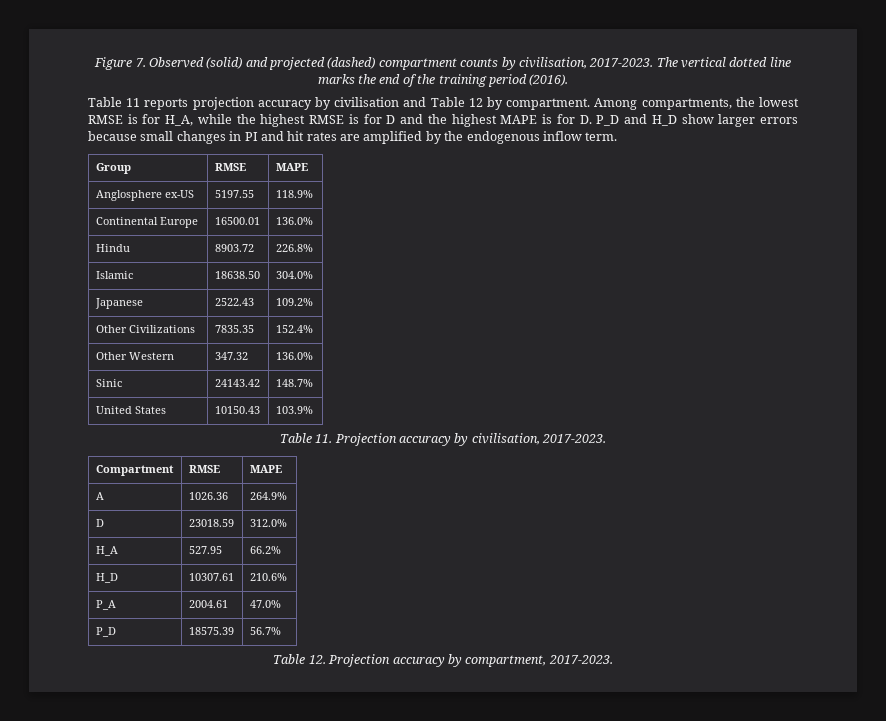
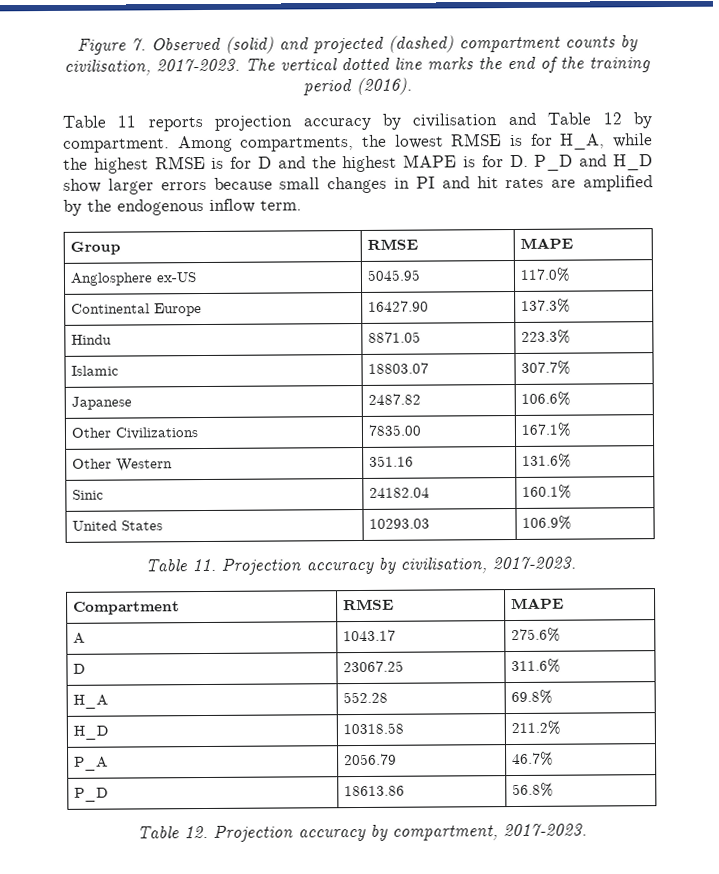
- Anglosphere ex-US | 5197.55 | 118.9%
+ Anglosphere ex-US | 5045.95 | 117.0%
- Continental Europe | 16500.01 | 136.0%
+ Continental Europe | 16427.90 | 137.3%
- Hindu | 8903.72 | 226.8%
+ Hindu | 8871.05 | 223.3%
- Islamic | 18638.50 | 304.0%
+ Islamic | 18803.07 | 307.7%
- Japanese | 2522.43 | 109.2%
+ Japanese | 2487.82 | 106.6%
- Other Civilizations | 7835.35 | 152.4%
+ Other Civilizations | 7835.00 | 167.1%
- Other Western | 347.32 | 136.0%
+ Other Western | 351.16 | 131.6%
- Sinic | 24143.42 | 148.7%
+ Sinic | 24182.04 | 160.1%
- United States | 10150.43 | 103.9%
+ United States | 10293.03 | 106.9%
- A | 1026.36 | 264.9%
+ A | 1043.17 | 275.6%
- D | 23018.59 | 312.0%
+ D | 23067.25 | 311.6%
- H_A | 527.95 | 66.2%
+ H_A | 552.28 | 69.8%
- H_D | 10307.61 | 210.6%
+ H_D | 10318.58 | 211.2%
- P_A | 2004.61 | 47.0%
+ P_A | 2056.79 | 46.7%
- P_D | 18575.39 | 56.7%
+ P_D | 18613.86 | 56.8%

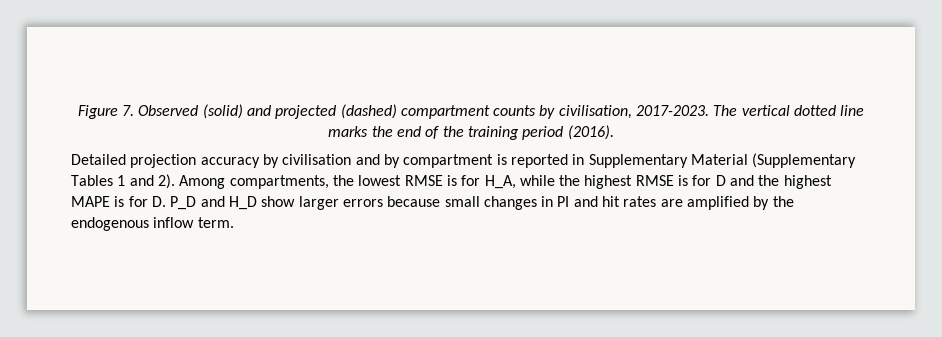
- Table 11 reports projection accuracy by civilisation and Table 12 by compartment.
+ Detailed projection accuracy by civilisation and by compartment is reported in Supplementary Material (Supplementary Tables 1 and 2).
- Group | RMSE | MAPE
- Anglosphere ex-US | 5045.95 | 117.0%
- Continental Europe | 16427.90 | 137.3%
- Hindu | 8871.05 | 223.3%
- Islamic | 18803.07 | 307.7%
- Japanese | 2487.82 | 106.6%
- Other Civilizations | 7835.00 | 167.1%
- Other Western | 351.16 | 131.6%
- Sinic | 24182.04 | 160.1%
- United States | 10293.03 | 106.9%
- Table 11. Projection accuracy by civilisation, 2017-2023.
- Compartment | RMSE | MAPE
- A | 1043.17 | 275.6%
- D | 23067.25 | 311.6%
- H_A | 552.28 | 69.8%
- H_D | 10318.58 | 211.2%
- P_A | 2056.79 | 46.7%
- P_D | 18613.86 | 56.8%
- Table 12. Projection accuracy by compartment, 2017-2023.

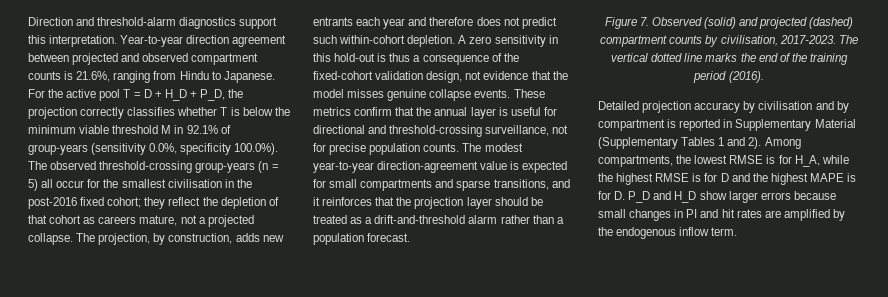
+ Direction and threshold-alarm diagnostics support this interpretation. Year-to-year direction agreement between projected and observed compartment counts is 21.6%, ranging from Hindu to Japanese. For the active pool T = D + H_D + P_D, the projection correctly classifies whether T is below the minimum viable threshold M in 92.1% of group-years (sensitivity 0.0%, specificity 100.0%). The observed threshold-crossing group-years (n = 5) all occur for the smallest civilisation in the post-2016 fixed cohort; they reflect the depletion of that cohort as careers mature, not a projected collapse. The projection, by construction, adds new entrants each year and therefore does not predict such within-cohort depletion. A zero sensitivity in this hold-out is thus a consequence of the fixed-cohort validation design, not evidence that the model misses genuine collapse events. These metrics confirm that the annual layer is useful for directional and threshold-crossing surveillance, not for precise population counts. The modest year-to-year direction-agreement value is expected for small compartments and sparse transitions, and it reinforces that the projection layer should be treated as a drift-and-threshold alarm rather than a population forecast.

